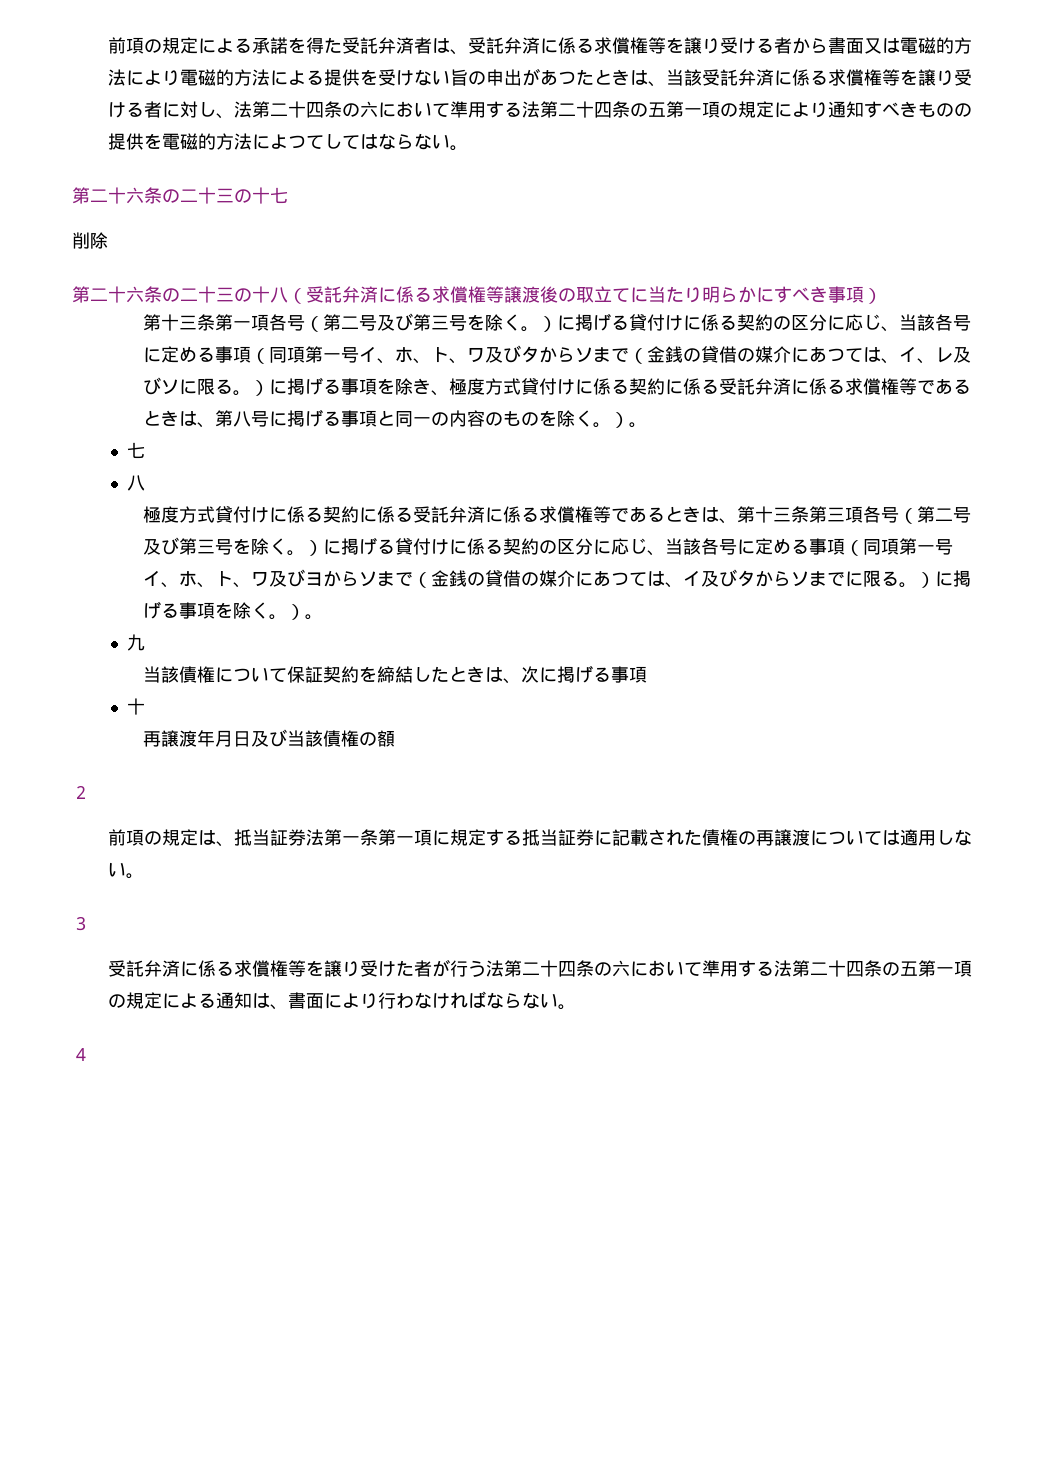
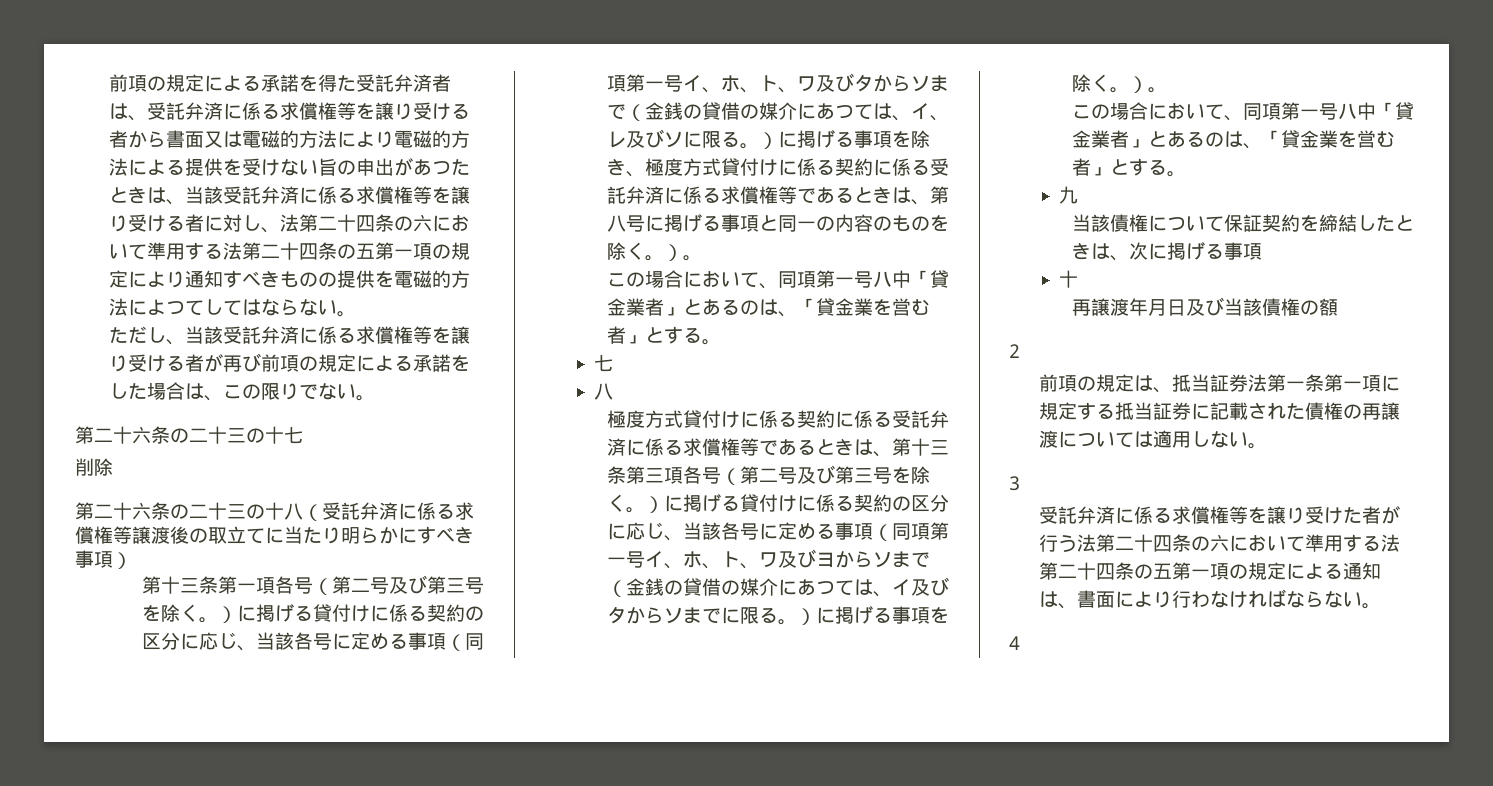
+ ただし、当該受託弁済に係る求償権等を譲り受ける者が再び前項の規定による承諾をした場合は、この限りでない。
  第十三条第一項各号（第二号及び第三号を除く。）に掲げる貸付けに係る契約の区分に応じ、当該各号に定める事項（同項第一号イ、ホ、ト、ワ及びタからソまで（金銭の貸借の媒介にあつては、イ、レ及びソに限る。）に掲げる事項を除き、極度方式貸付けに係る契約に係る受託弁済に係る求償権等であるときは、第八号に掲げる事項と同一の内容のものを除く。）。
+ この場合において、同項第一号ハ中「貸金業者」とあるのは、「貸金業を営む者」とする。
  極度方式貸付けに係る契約に係る受託弁済に係る求償権等であるときは、第十三条第三項各号（第二号及び第三号を除く。）に掲げる貸付けに係る契約の区分に応じ、当該各号に定める事項（同項第一号イ、ホ、ト、ワ及びヨからソまで（金銭の貸借の媒介にあつては、イ及びタからソまでに限る。）に掲げる事項を除く。）。
+ この場合において、同項第一号ハ中「貸金業者」とあるのは、「貸金業を営む者」とする。

